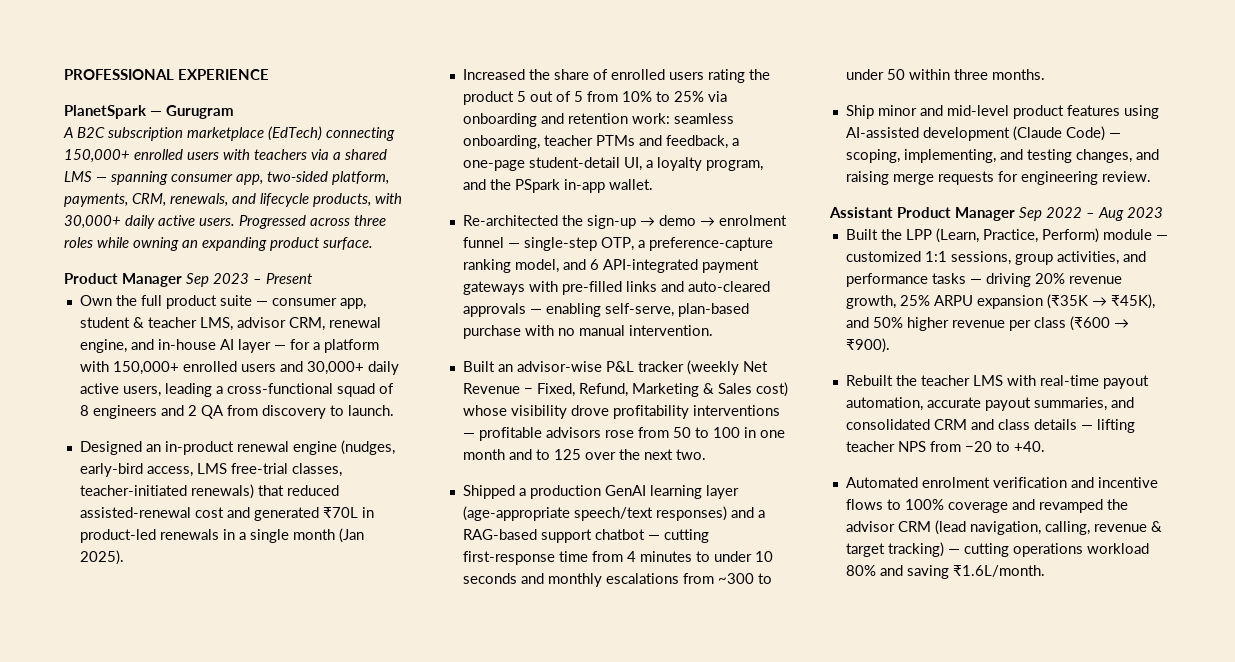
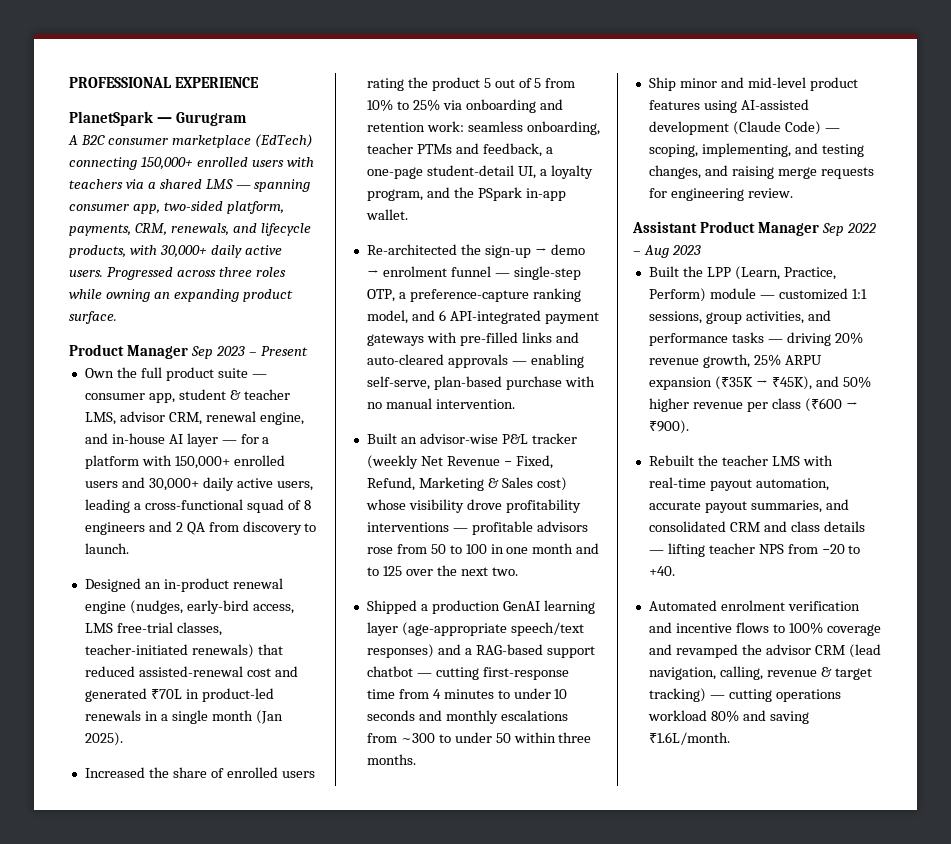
- A B2C subscription marketplace (EdTech) connecting 150,000+ enrolled users with teachers via a shared LMS — spanning consumer app, two-sided platform, payments, CRM, renewals, and lifecycle products, with 30,000+ daily active users.
+ A B2C consumer marketplace (EdTech) connecting 150,000+ enrolled users with teachers via a shared LMS — spanning consumer app, two-sided platform, payments, CRM, renewals, and lifecycle products, with 30,000+ daily active users.

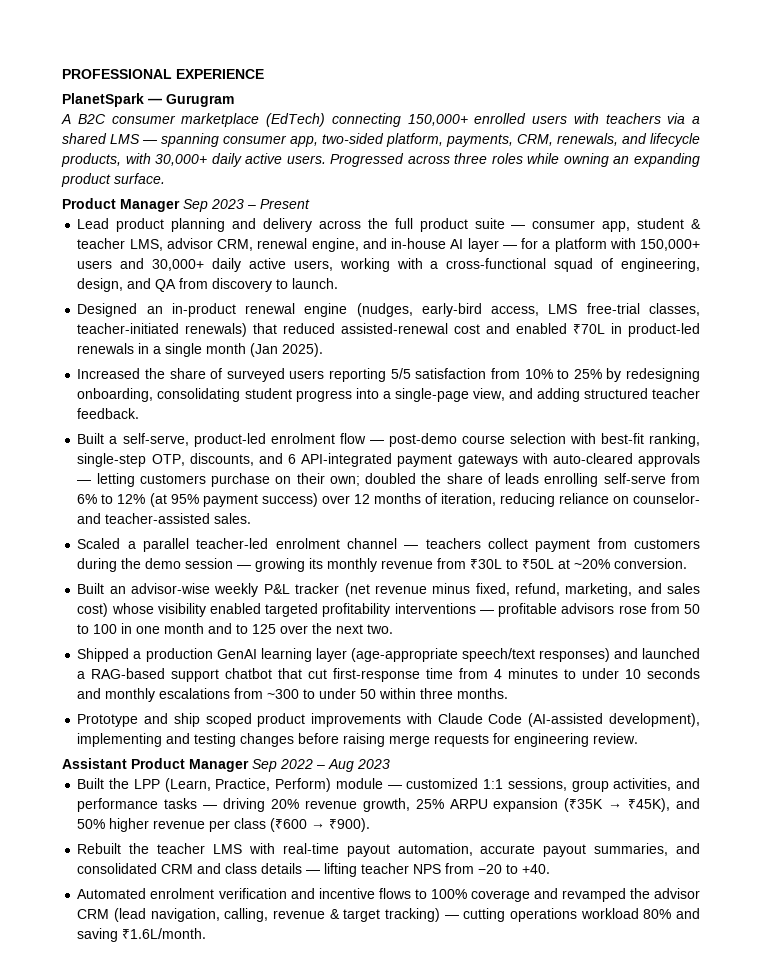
- Own the full product suite — consumer app, student & teacher LMS, advisor CRM, renewal engine, and in-house AI layer — for a platform with 150,000+ enrolled users and 30,000+ daily active users, leading a cross-functional squad of 8 engineers and 2 QA from discovery to launch.
+ Lead product planning and delivery across the full product suite — consumer app, student & teacher LMS, advisor CRM, renewal engine, and in-house AI layer — for a platform with 150,000+ users and 30,000+ daily active users, working with a cross-functional squad of engineering, design, and QA from discovery to launch.
- Designed an in-product renewal engine (nudges, early-bird access, LMS free-trial classes, teacher-initiated renewals) that reduced assisted-renewal cost and generated ₹70L in product-led renewals in a single month (Jan 2025).
+ Designed an in-product renewal engine (nudges, early-bird access, LMS free-trial classes, teacher-initiated renewals) that reduced assisted-renewal cost and enabled ₹70L in product-led renewals in a single month (Jan 2025).
- Increased the share of enrolled users rating the product 5 out of 5 from 10% to 25% via onboarding and retention work: seamless onboarding, teacher PTMs and feedback, a one-page student-detail UI, a loyalty program, and the PSpark in-app wallet.
- Re-architected the sign-up → demo → enrolment funnel — single-step OTP, a preference-capture ranking model, and 6 API-integrated payment gateways with pre-filled links and auto-cleared approvals — enabling self-serve, plan-based purchase with no manual intervention.
+ Increased the share of surveyed users reporting 5/5 satisfaction from 10% to 25% by redesigning onboarding, consolidating student progress into a single-page view, and adding structured teacher feedback.
+ Built a self-serve, product-led enrolment flow — post-demo course selection with best-fit ranking, single-step OTP, discounts, and 6 API-integrated payment gateways with auto-cleared approvals — letting customers purchase on their own; doubled the share of leads enrolling self-serve from 6% to 12% (at 95% payment success) over 12 months of iteration, reducing reliance on counselor- and teacher-assisted sales.
+ Scaled a parallel teacher-led enrolment channel — teachers collect payment from customers during the demo session — growing its monthly revenue from ₹30L to ₹50L at ~20% conversion.
- Built an advisor-wise P&L tracker (weekly Net Revenue − Fixed, Refund, Marketing & Sales cost) whose visibility drove profitability interventions — profitable advisors rose from 50 to 100 in one month and to 125 over the next two.
+ Built an advisor-wise weekly P&L tracker (net revenue minus fixed, refund, marketing, and sales cost) whose visibility enabled targeted profitability interventions — profitable advisors rose from 50 to 100 in one month and to 125 over the next two.
- Shipped a production GenAI learning layer (age-appropriate speech/text responses) and a RAG-based support chatbot — cutting first-response time from 4 minutes to under 10 seconds and monthly escalations from ~300 to under 50 within three months.
+ Shipped a production GenAI learning layer (age-appropriate speech/text responses) and launched a RAG-based support chatbot that cut first-response time from 4 minutes to under 10 seconds and monthly escalations from ~300 to under 50 within three months.
- Ship minor and mid-level product features using AI-assisted development (Claude Code) — scoping, implementing, and testing changes, and raising merge requests for engineering review.
+ Prototype and ship scoped product improvements with Claude Code (AI-assisted development), implementing and testing changes before raising merge requests for engineering review.

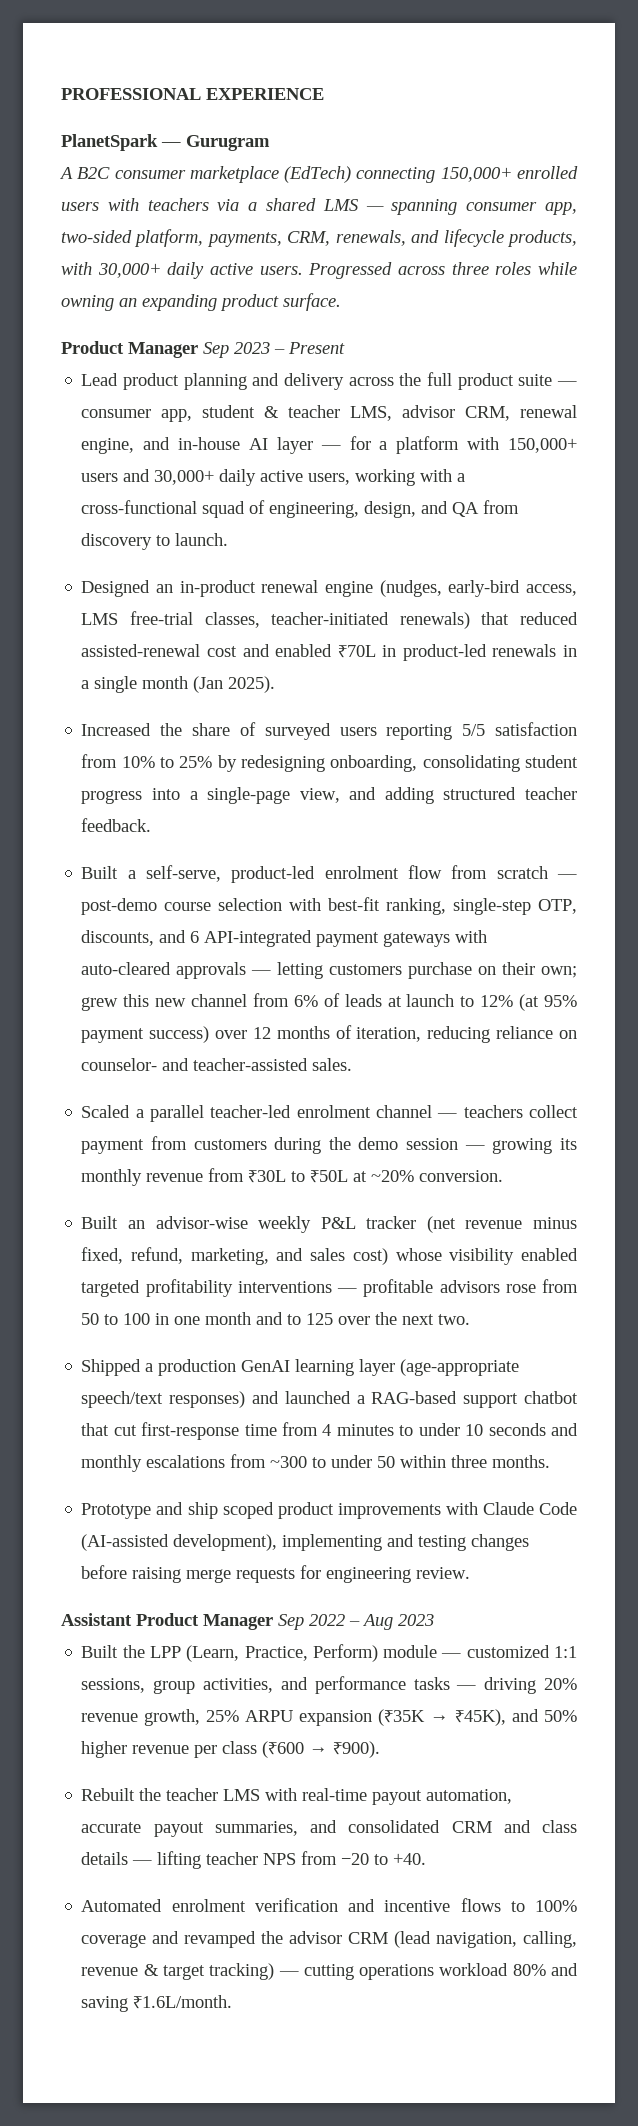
- Built a self-serve, product-led enrolment flow — post-demo course selection with best-fit ranking, single-step OTP, discounts, and 6 API-integrated payment gateways with auto-cleared approvals — letting customers purchase on their own; doubled the share of leads enrolling self-serve from 6% to 12% (at 95% payment success) over 12 months of iteration, reducing reliance on counselor- and teacher-assisted sales.
+ Built a self-serve, product-led enrolment flow from scratch — post-demo course selection with best-fit ranking, single-step OTP, discounts, and 6 API-integrated payment gateways with auto-cleared approvals — letting customers purchase on their own; grew this new channel from 6% of leads at launch to 12% (at 95% payment success) over 12 months of iteration, reducing reliance on counselor- and teacher-assisted sales.

